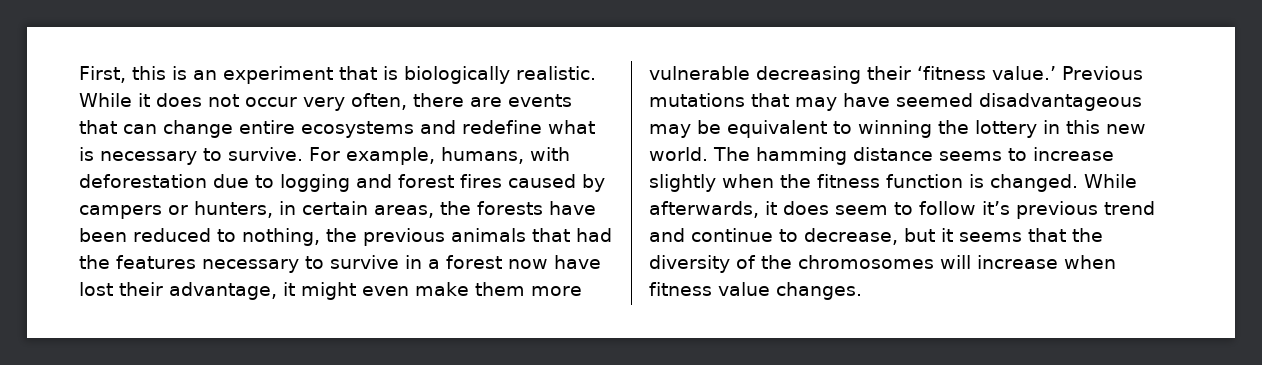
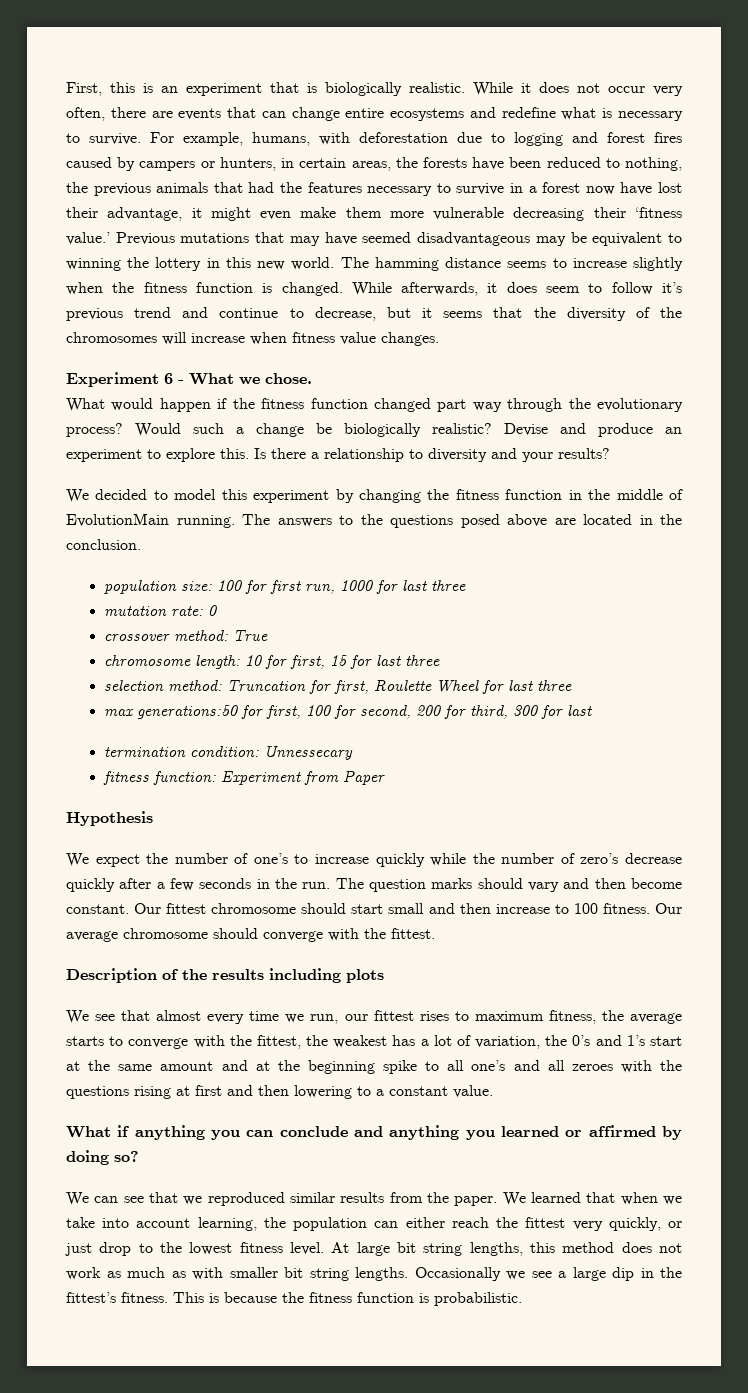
+ Experiment 6 - What we chose.
+ What would happen if the fitness function changed part way through the evolutionary process? Would such a change be biologically realistic? Devise and produce an experiment to explore this. Is there a relationship to diversity and your results?
+ We decided to model this experiment by changing the fitness function in the middle of EvolutionMain running. The answers to the questions posed above are located in the conclusion.
+ population size: 100 for first run, 1000 for last three
+ mutation rate: 0
+ crossover method: True
+ chromosome length: 10 for first, 15 for last three
+ selection method: Truncation for first, Roulette Wheel for last three
+ max generations:50 for first, 100 for second, 200 for third, 300 for last
+ termination condition: Unnessecary
+ fitness function: Experiment from Paper
+ Hypothesis
+ We expect the number of one’s to increase quickly while the number of zero’s decrease quickly after a few seconds in the run. The question marks should vary and then become constant. Our fittest chromosome should start small and then increase to 100 fitness. Our average chromosome should converge with the fittest.
+ Description of the results including plots
+ We see that almost every time we run, our fittest rises to maximum fitness, the average starts to converge with the fittest, the weakest has a lot of variation, the 0’s and 1’s start at the same amount and at the beginning spike to all one’s and all zeroes with the questions rising at first and then lowering to a constant value.
+ What if anything you can conclude and anything you learned or affirmed by doing so?
+ We can see that we reproduced similar results from the paper. We learned that when we take into account learning, the population can either reach the fittest very quickly, or just drop to the lowest fitness level. At large bit string lengths, this method does not work as much as with smaller bit string lengths. Occasionally we see a large dip in the fittest’s fitness. This is because the fitness function is probabilistic.

